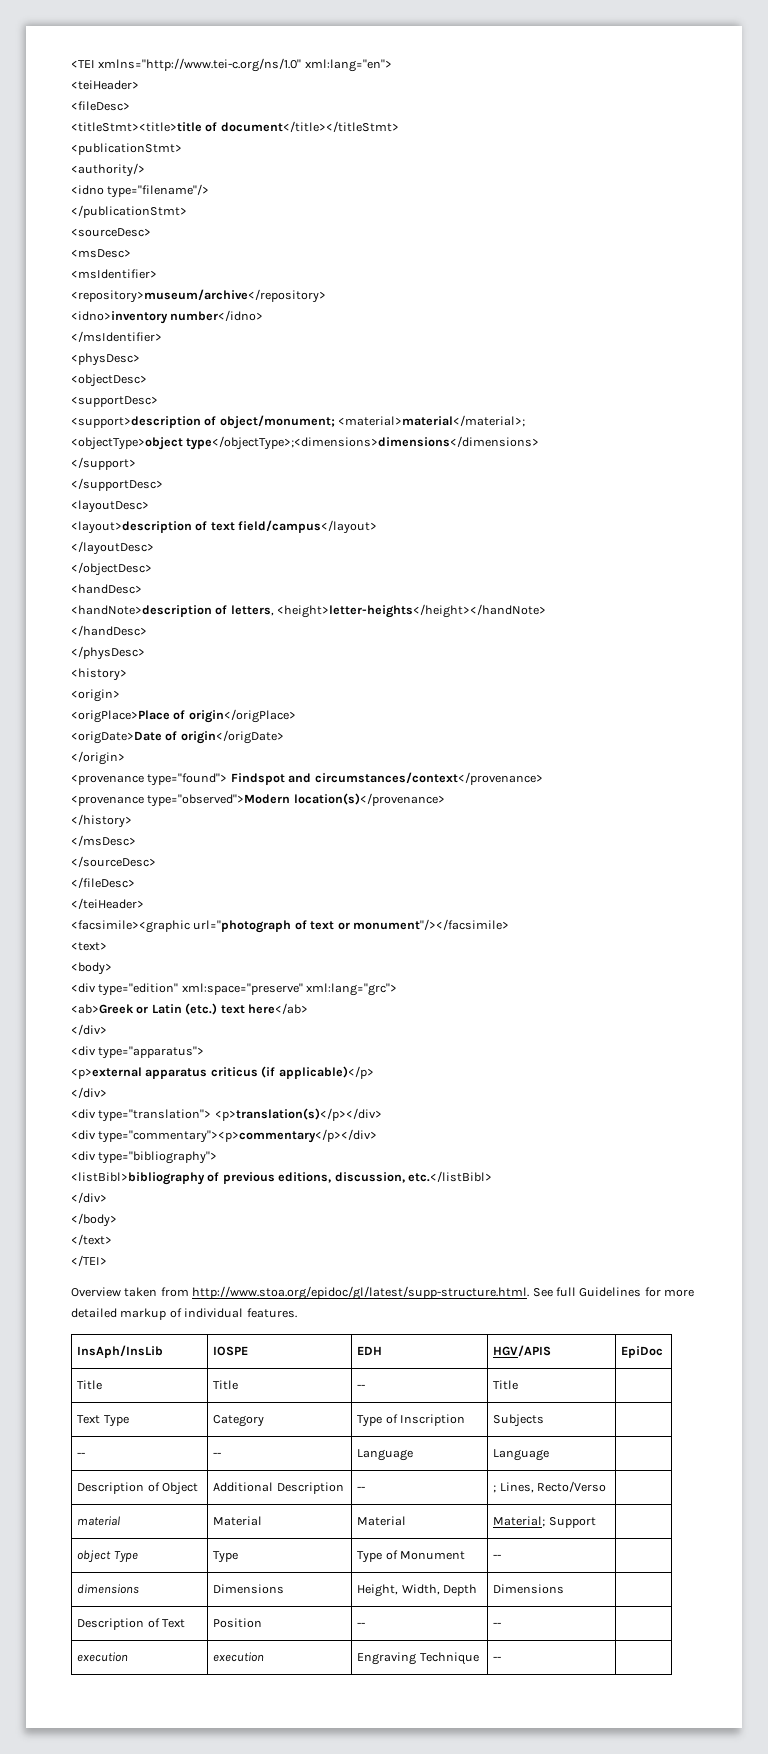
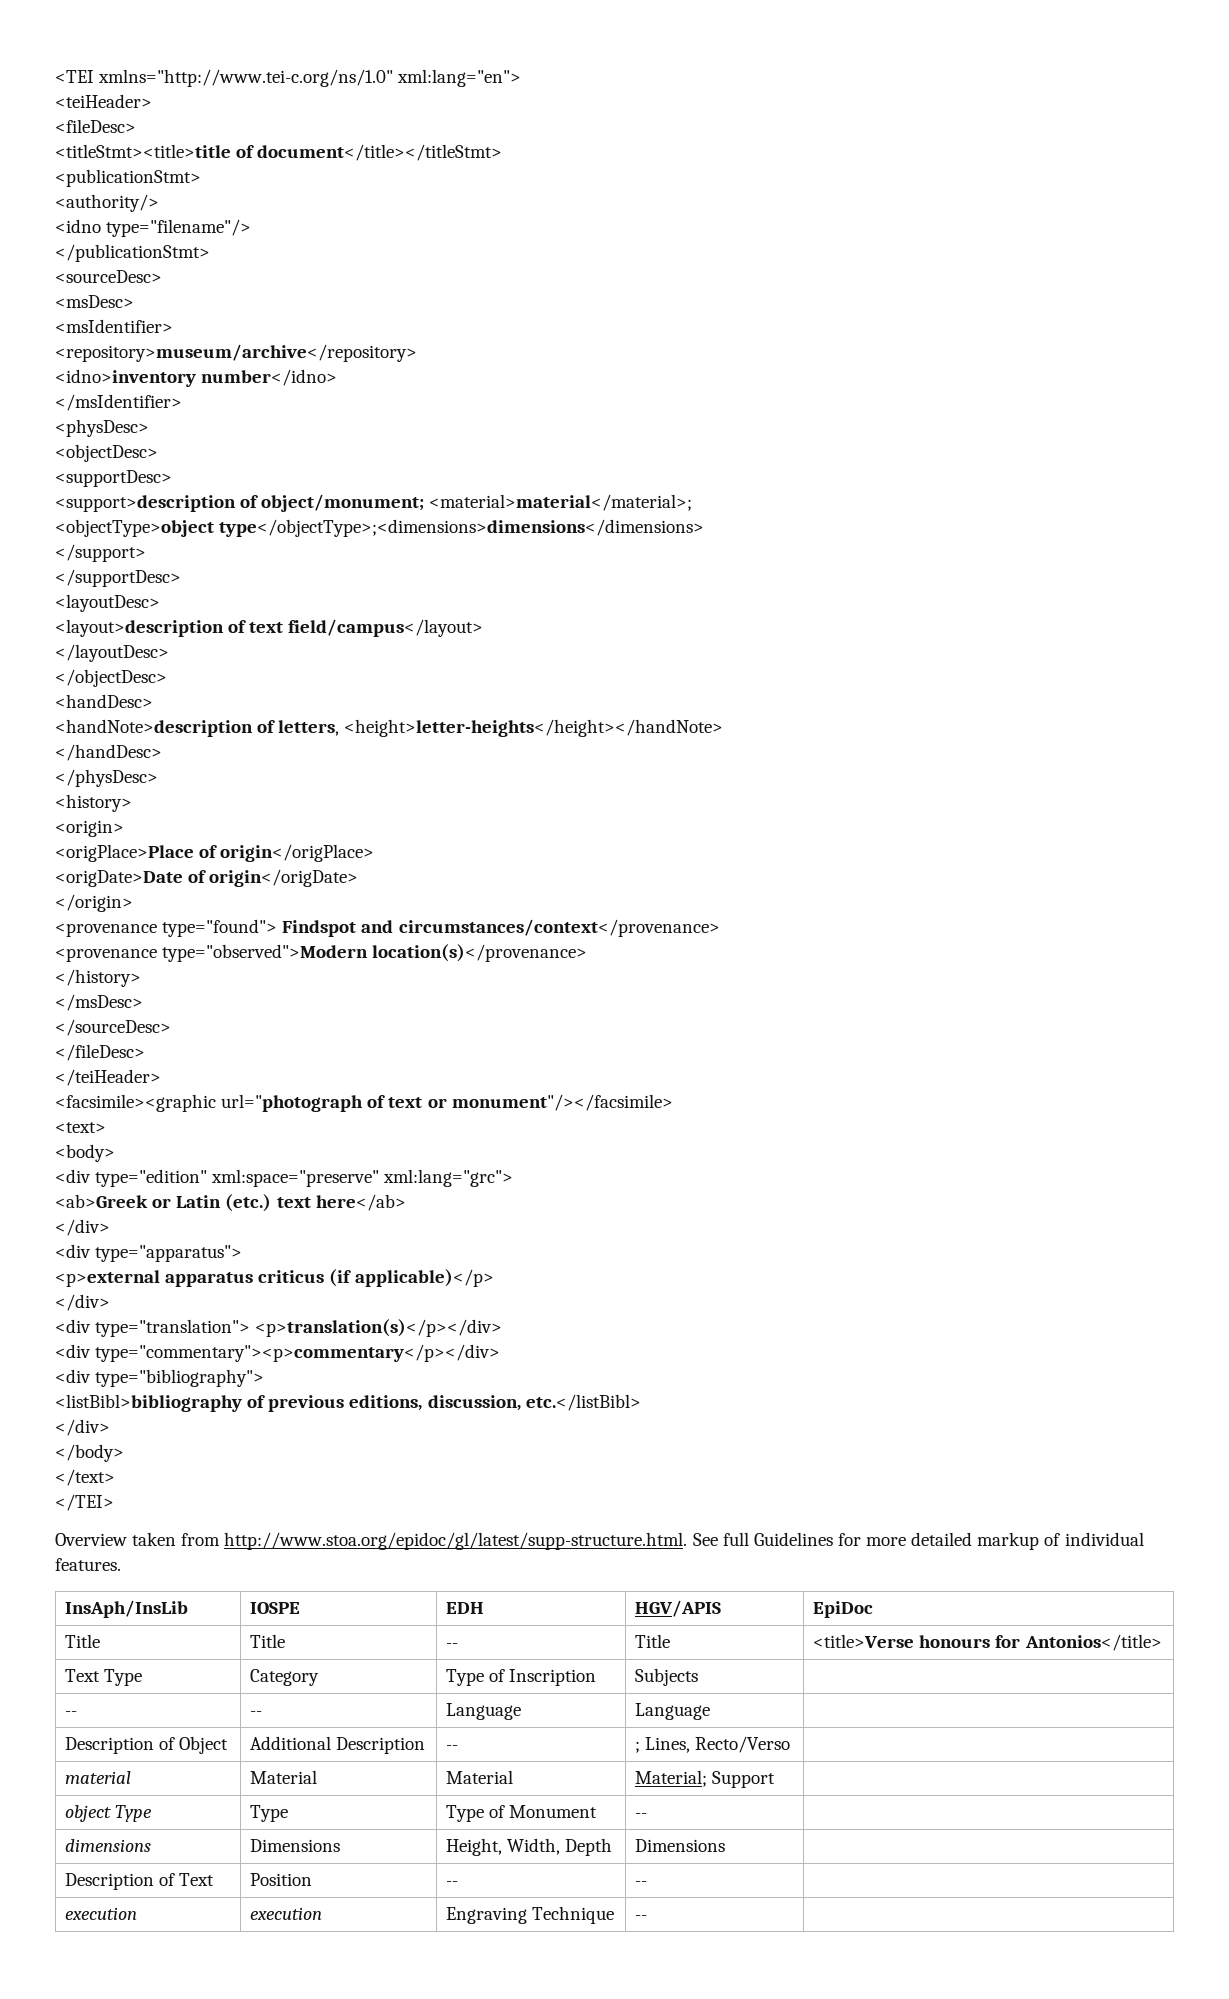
- Title | Title | -- | Title |
+ Title | Title | -- | Title | <title>Verse honours for Antonios</title>

